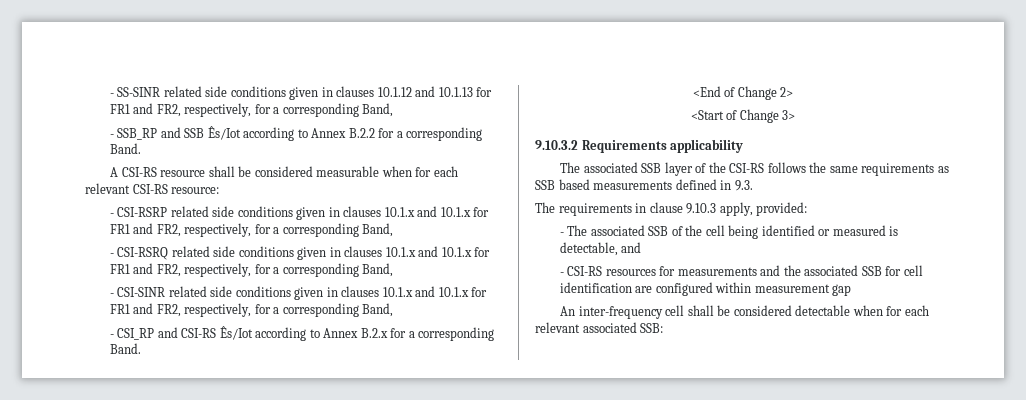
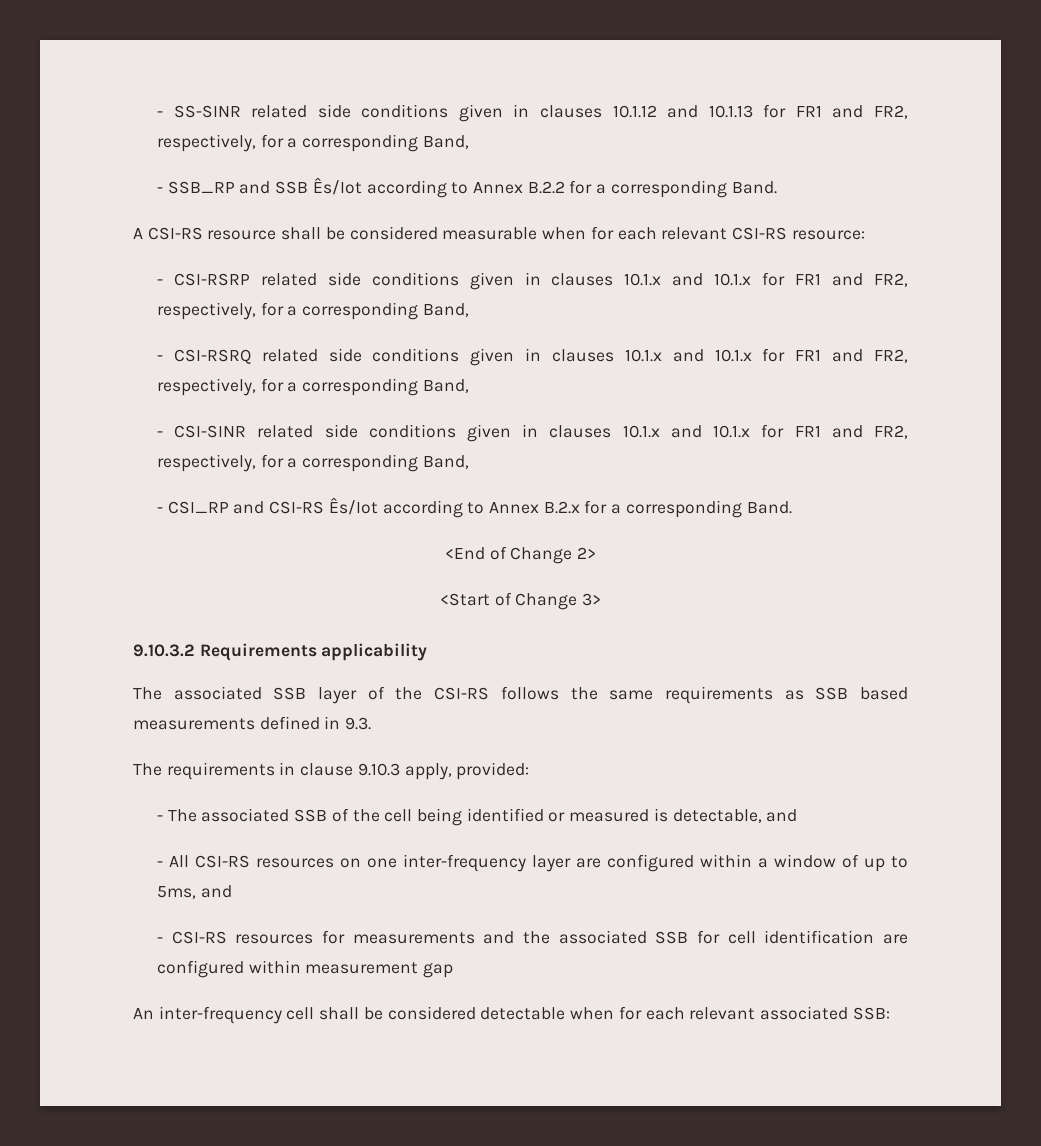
+ - All CSI-RS resources on one inter-frequency layer are configured within a window of up to 5ms, and

